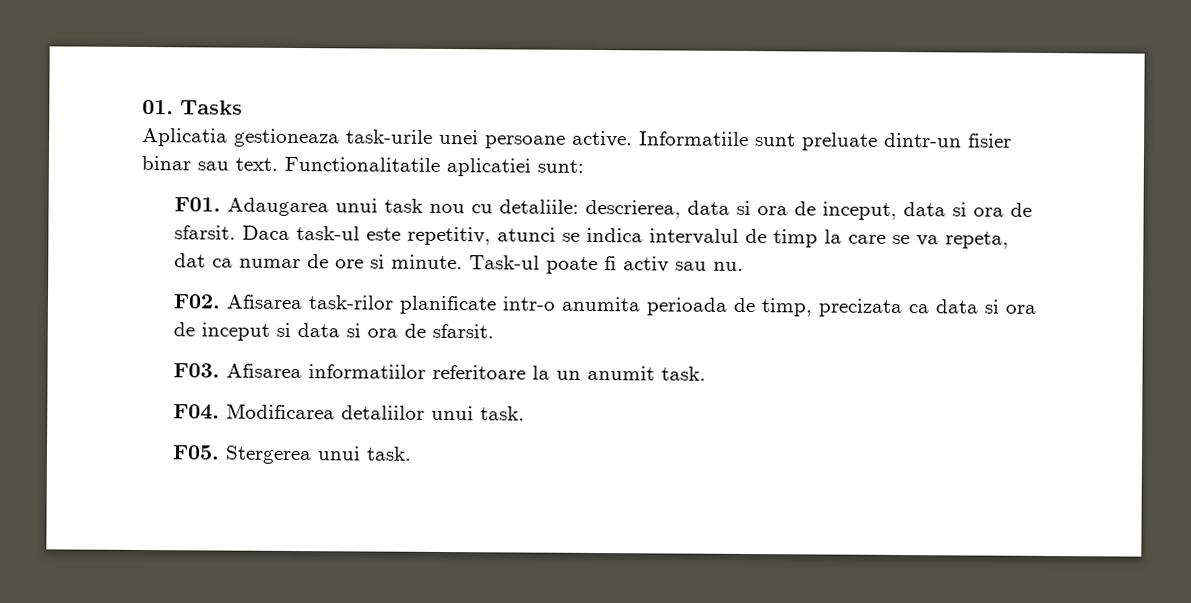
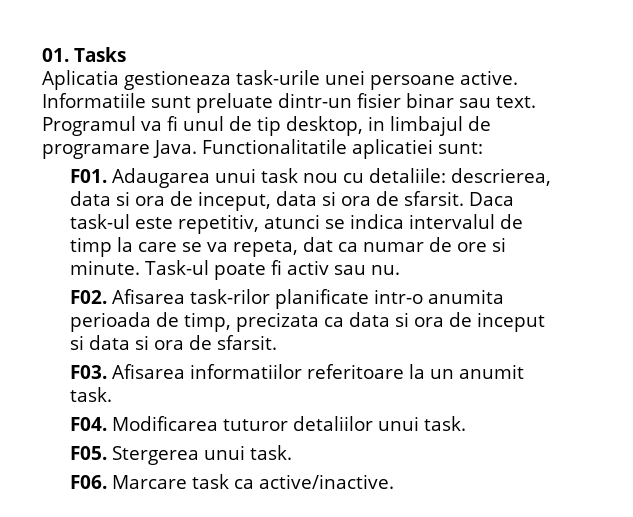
+ Programul va fi unul de tip desktop, in limbajul de programare Java.
- F04. Modificarea detaliilor unui task.
+ F04. Modificarea tuturor detaliilor unui task.
+ F06. Marcare task ca active/inactive.

